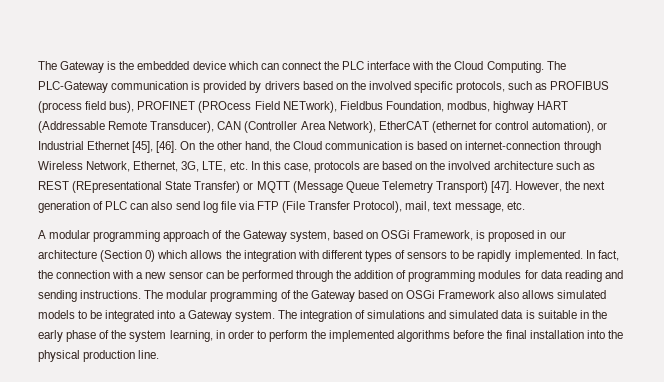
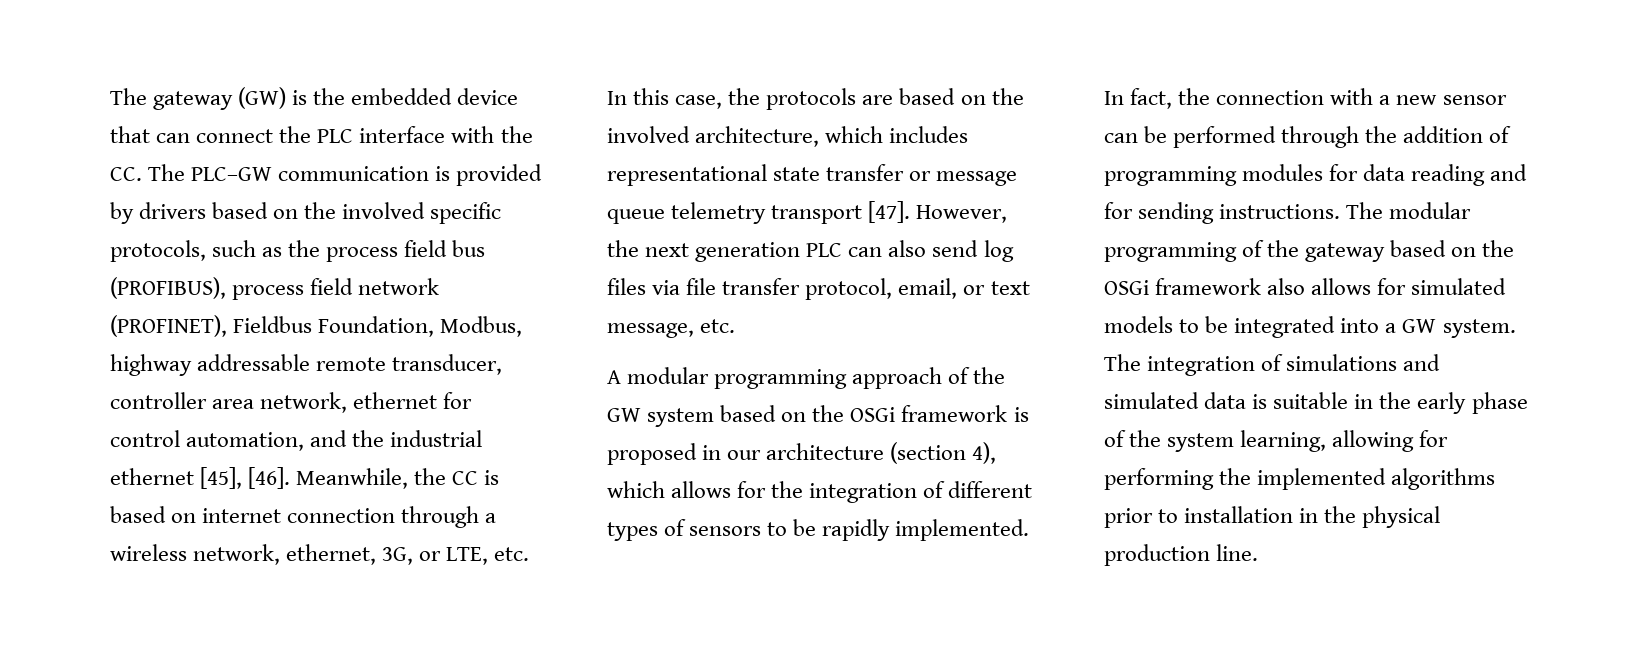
- The Gateway is the embedded device which can connect the PLC interface with the Cloud Computing. The PLC-Gateway communication is provided by drivers based on the involved specific protocols, such as PROFIBUS (process field bus), PROFINET (PROcess Field NETwork), Fieldbus Foundation, modbus, highway HART (Addressable Remote Transducer), CAN (Controller Area Network), EtherCAT (ethernet for control automation), or Industrial Ethernet [45], [46]. On the other hand, the Cloud communication is based on internet-connection through Wireless Network, Ethernet, 3G, LTE, etc. In this case, protocols are based on the involved architecture such as REST (REpresentational State Transfer) or MQTT (Message Queue Telemetry Transport) [47].
+ The gateway (GW) is the embedded device that can connect the PLC interface with the CC. The PLC–GW communication is provided by drivers based on the involved specific protocols, such as the process field bus (PROFIBUS), process field network (PROFINET), Fieldbus Foundation, Modbus, highway addressable remote transducer, controller area network, ethernet for control automation, and the industrial ethernet [45], [46]. Meanwhile, the CC is based on internet connection through a wireless network, ethernet, 3G, or LTE, etc. In this case, the protocols are based on the involved architecture, which includes representational state transfer or message queue telemetry transport [47].
- However, the next generation of PLC can also send log file via FTP (File Transfer Protocol), mail, text message, etc.
+ However, the next generation PLC can also send log files via file transfer protocol, email, or text message, etc.
- A modular programming approach of the Gateway system, based on OSGi Framework, is proposed in our architecture (Section 0) which allows the integration with different types of sensors to be rapidly implemented.
+ A modular programming approach of the GW system based on the OSGi framework is proposed in our architecture (section 4), which allows for the integration of different types of sensors to be rapidly implemented.
- In fact, the connection with a new sensor can be performed through the addition of programming modules for data reading and sending instructions.
+ In fact, the connection with a new sensor can be performed through the addition of programming modules for data reading and for sending instructions.
- The modular programming of the Gateway based on OSGi Framework also allows simulated models to be integrated into a Gateway system.
+ The modular programming of the gateway based on the OSGi framework also allows for simulated models to be integrated into a GW system.
- The integration of simulations and simulated data is suitable in the early phase of the system learning, in order to perform the implemented algorithms before the final installation into the physical production line.
+ The integration of simulations and simulated data is suitable in the early phase of the system learning, allowing for performing the implemented algorithms prior to installation in the physical production line.

